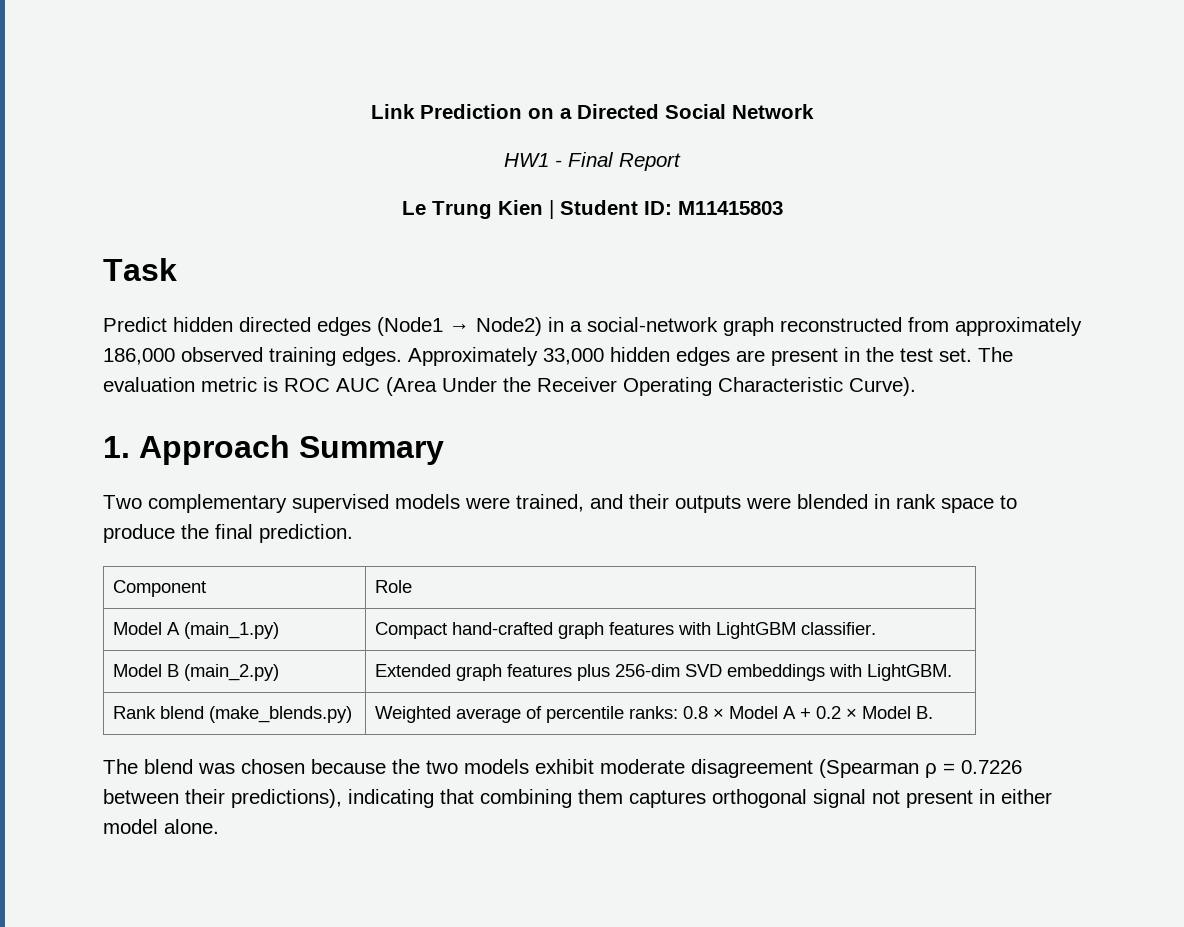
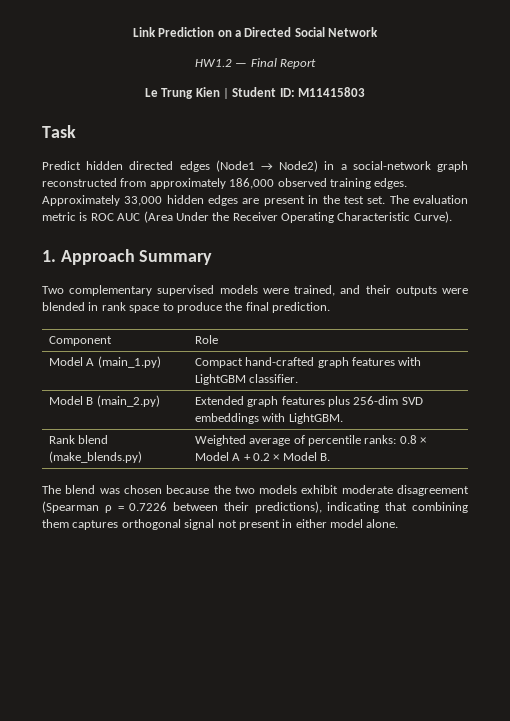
- HW1 - Final Report
+ HW1.2 — Final Report

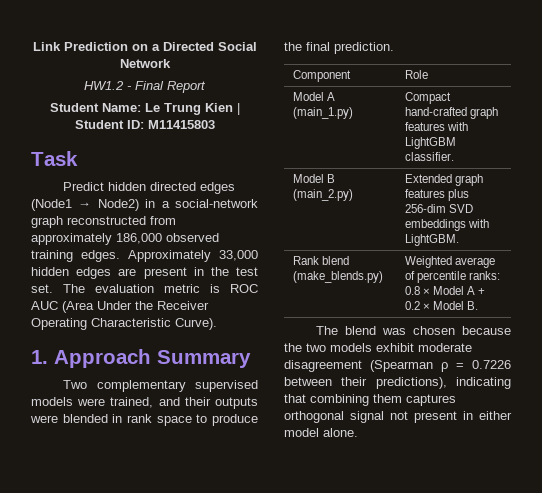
- HW1.2 — Final Report
+ HW1.2 - Final Report
- Le Trung Kien | Student ID: M11415803
+ Student Name: Le Trung Kien | Student ID: M11415803

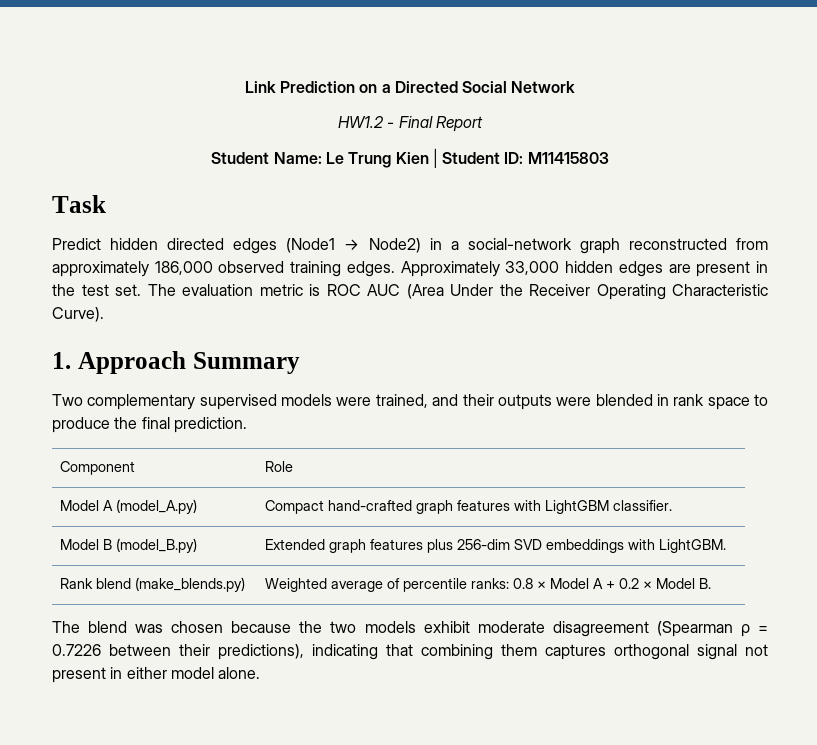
- Model A (main_1.py) | Compact hand-crafted graph features with LightGBM classifier.
+ Model A (model_A.py) | Compact hand-crafted graph features with LightGBM classifier.
- Model B (main_2.py) | Extended graph features plus 256-dim SVD embeddings with LightGBM.
+ Model B (model_B.py) | Extended graph features plus 256-dim SVD embeddings with LightGBM.

